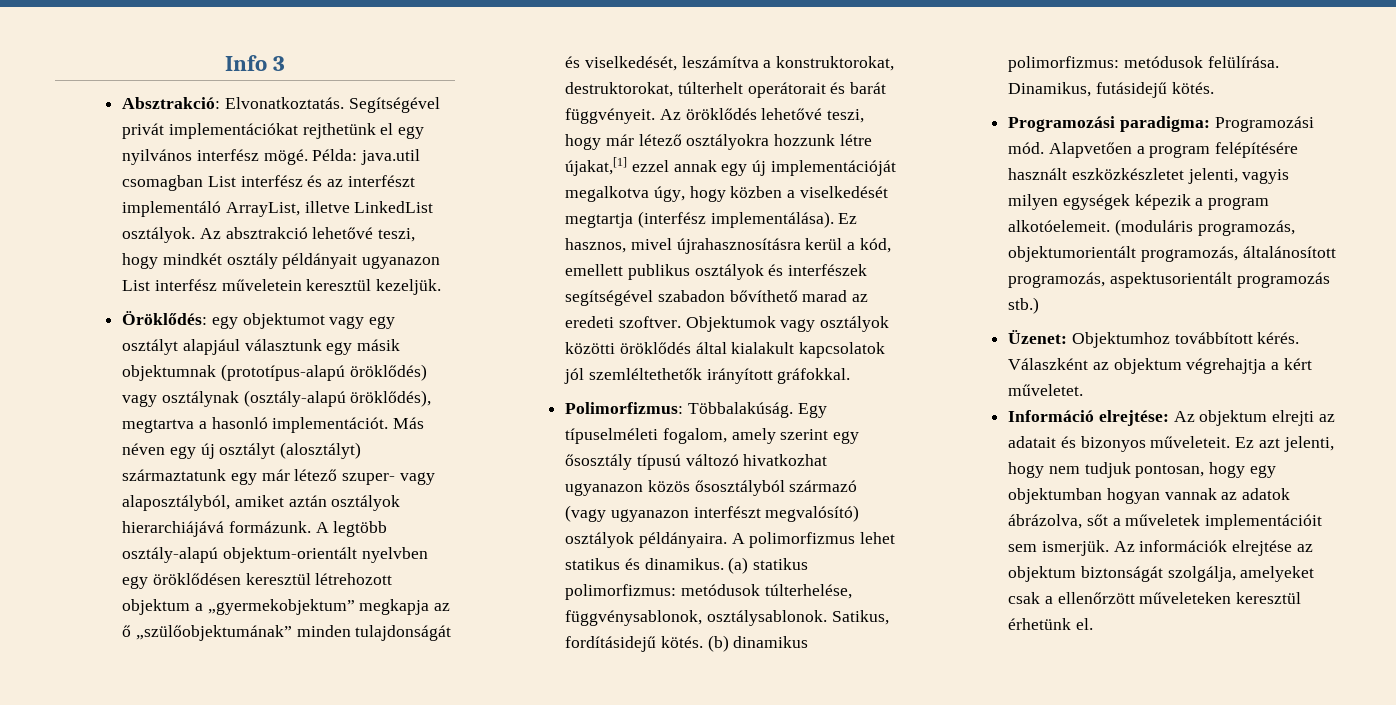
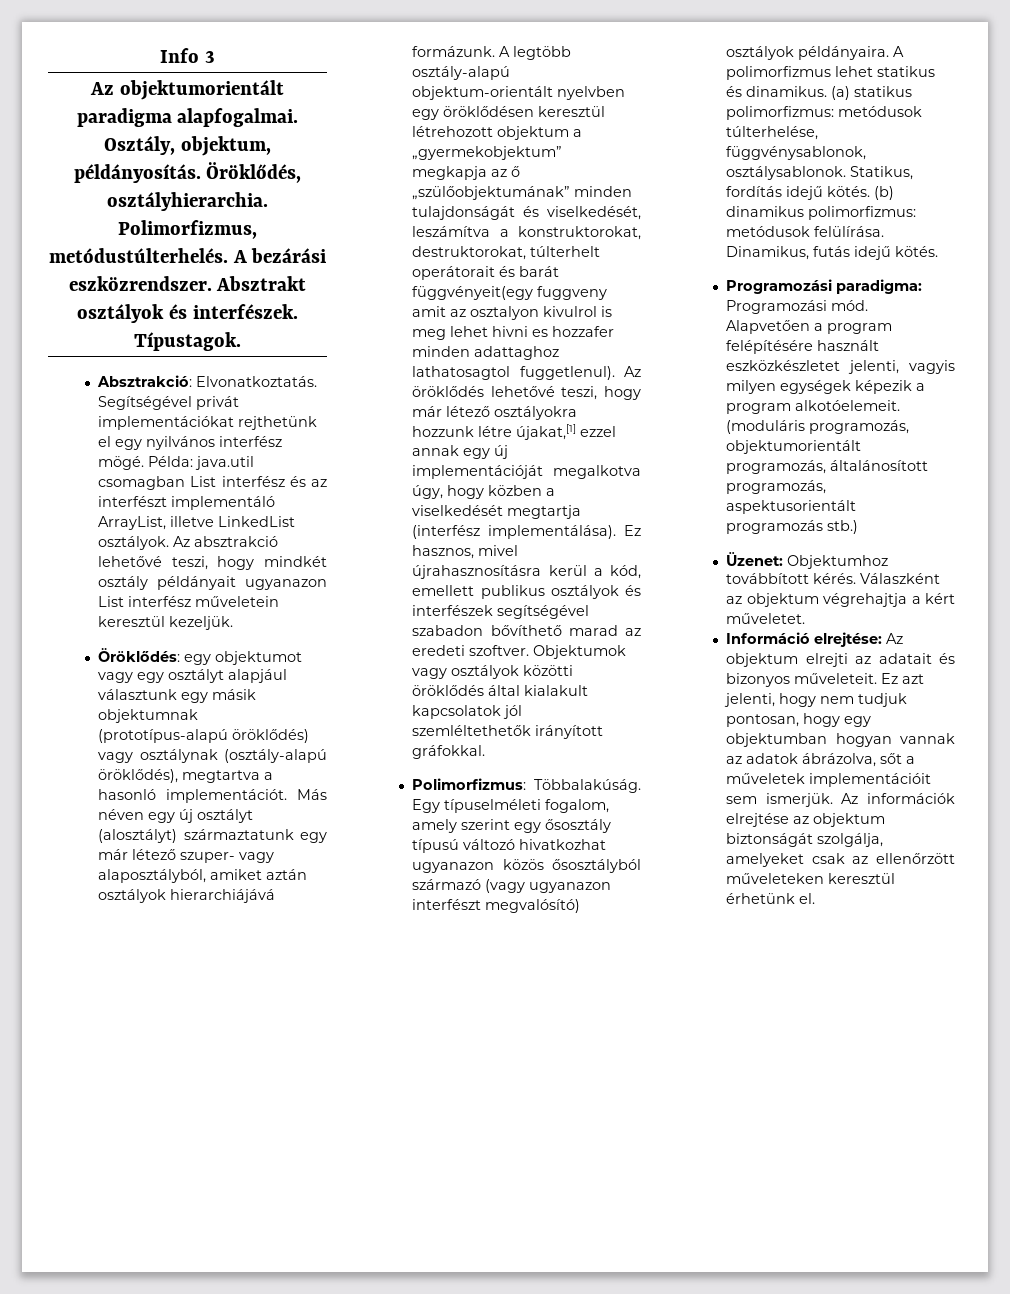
+ Az objektumorientált paradigma alapfogalmai. Osztály, objektum, példányosítás. Öröklődés, osztályhierarchia. Polimorfizmus, metódustúlterhelés. A bezárási eszközrendszer. Absztrakt osztályok és interfészek. Típustagok.
- A legtöbb osztály-alapú objektum-orientált nyelvben egy öröklődésen keresztül létrehozott objektum a „gyermekobjektum” megkapja az ő „szülőobjektumának” minden tulajdonságát és viselkedését, leszámítva a konstruktorokat, destruktorokat, túlterhelt operátorait és barát függvényeit.
+ A legtöbb osztály-alapú objektum-orientált nyelvben egy öröklődésen keresztül létrehozott objektum a „gyermekobjektum” megkapja az ő „szülőobjektumának” minden tulajdonságát és viselkedését, leszámítva a konstruktorokat, destruktorokat, túlterhelt operátorait és barát függvényeit(egy fuggveny amit az osztalyon kivulrol is meg lehet hivni es hozzafer minden adattaghoz lathatosagtol fuggetlenul).
- Satikus, fordításidejű kötés.
+ Statikus, fordítás idejű kötés.
- Dinamikus, futásidejű kötés.
+ Dinamikus, futás idejű kötés.
- Az információk elrejtése az objektum biztonságát szolgálja, amelyeket csak a ellenőrzött műveleteken keresztül érhetünk el.
+ Az információk elrejtése az objektum biztonságát szolgálja, amelyeket csak az ellenőrzött műveleteken keresztül érhetünk el.

